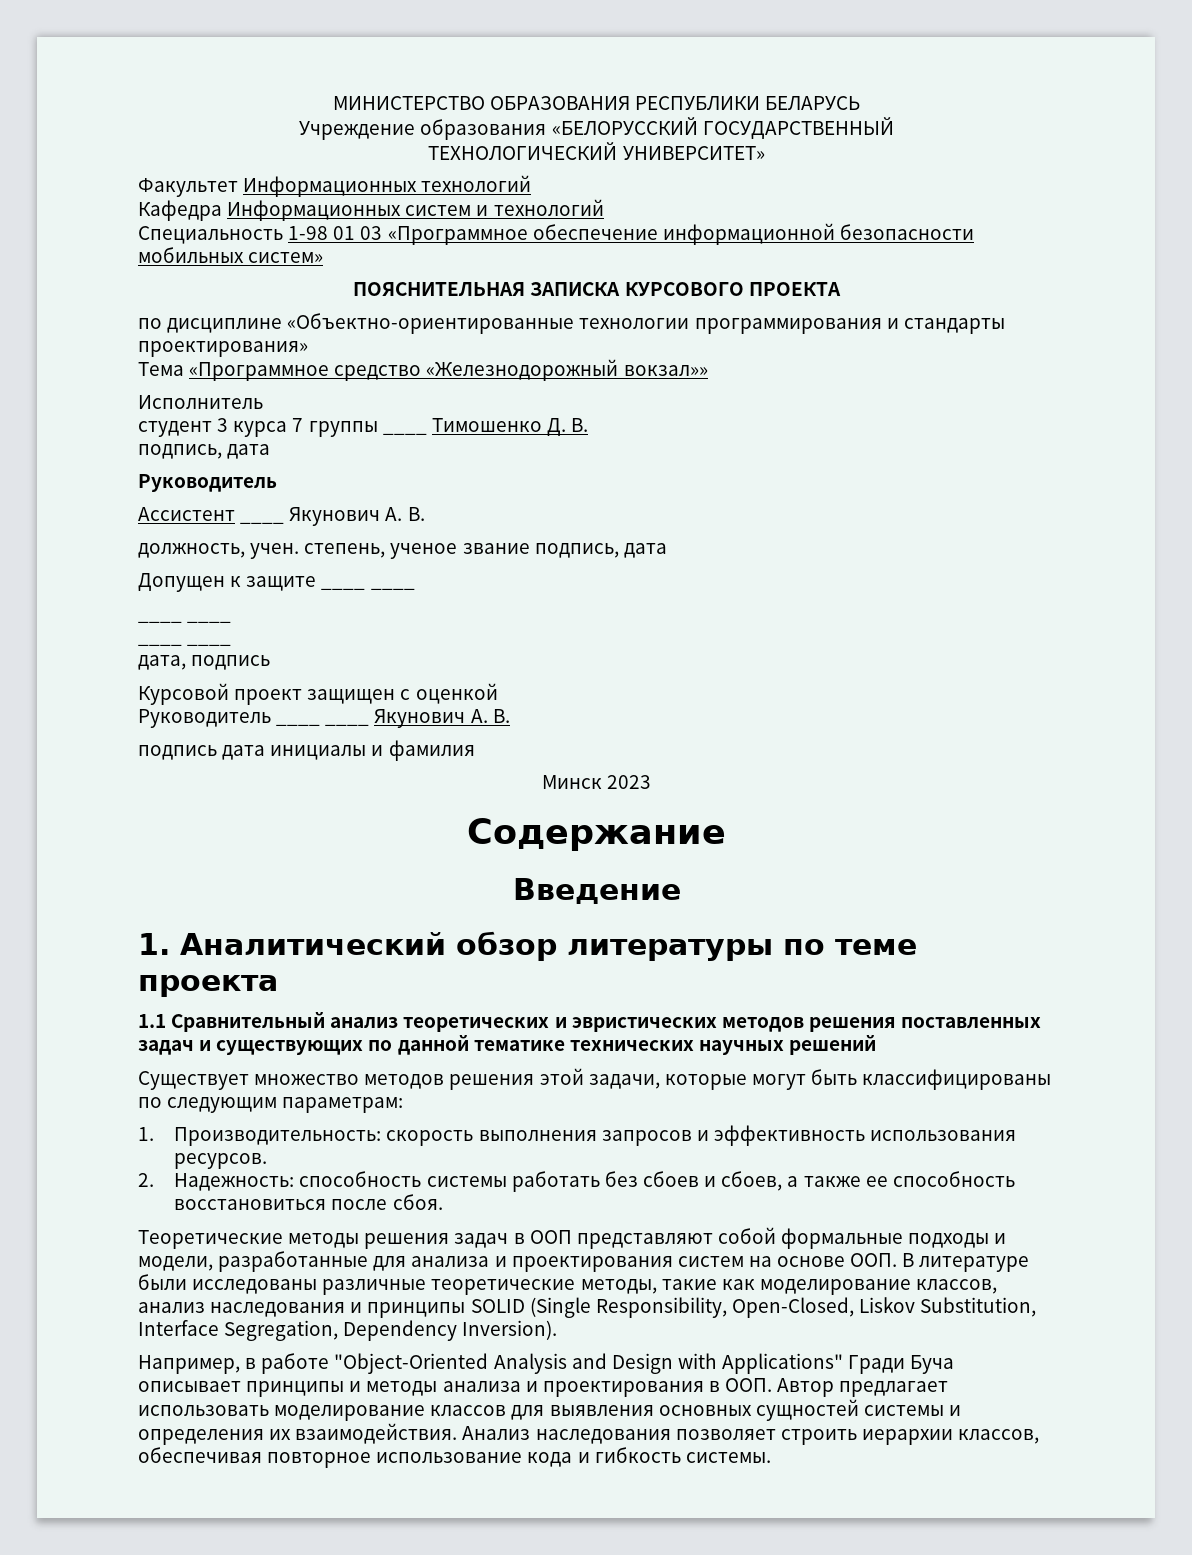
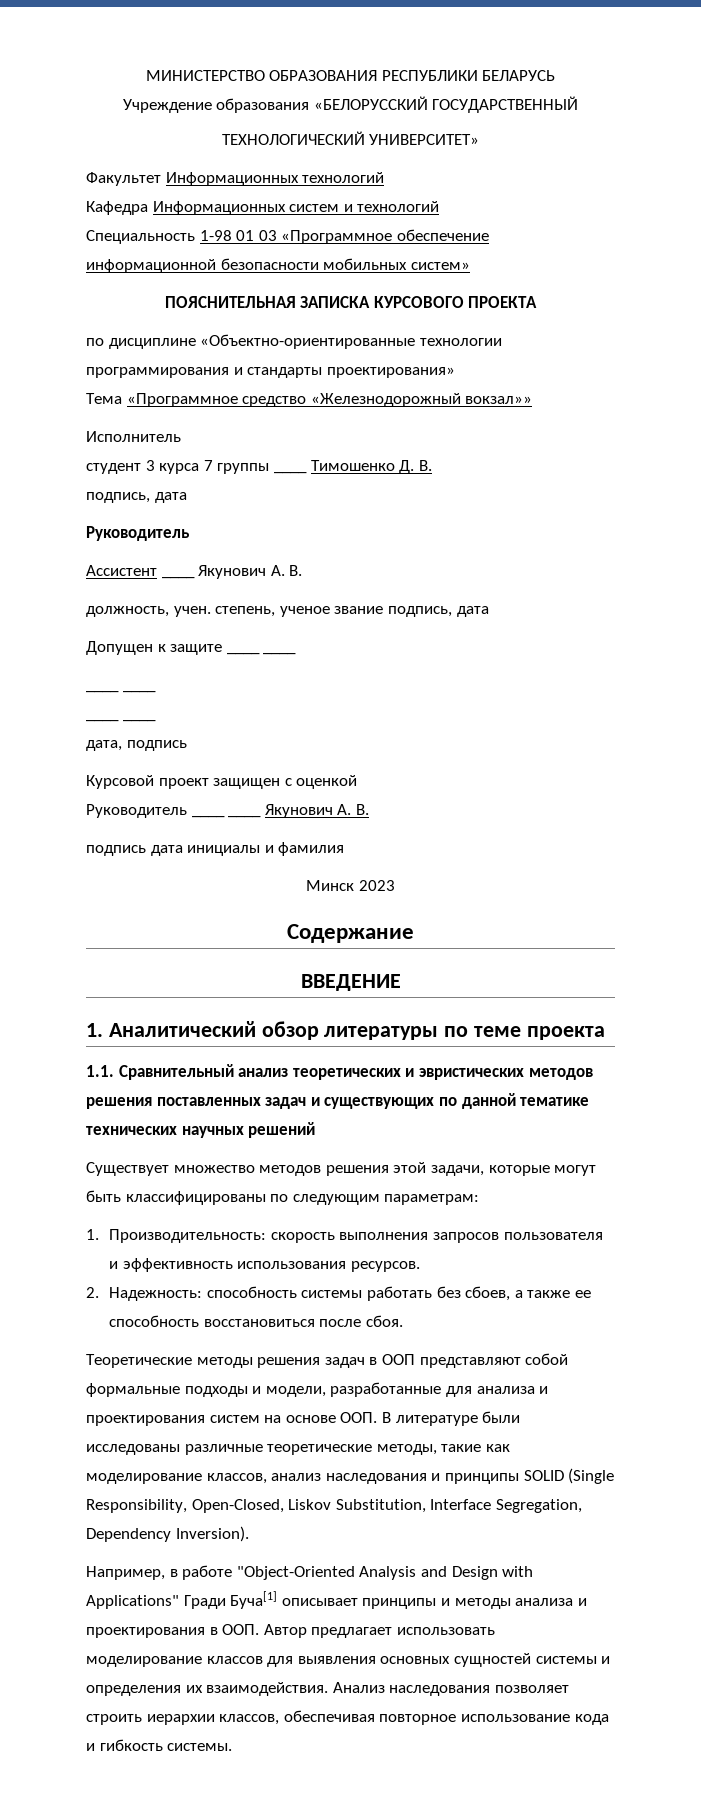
- Введение
+ ВВЕДЕНИЕ
- 1.1 Сравнительный анализ теоретических и эвристических методов решения поставленных задач и существующих по данной тематике технических научных решений
+ 1.1. Сравнительный анализ теоретических и эвристических методов решения поставленных задач и существующих по данной тематике технических научных решений
- 1. Производительность: скорость выполнения запросов и эффективность использования ресурсов.
+ 1. Производительность: скорость выполнения запросов пользователя и эффективность использования ресурсов.
- 2. Надежность: способность системы работать без сбоев и сбоев, а также ее способность восстановиться после сбоя.
+ 2. Надежность: способность системы работать без сбоев, а также ее способность восстановиться после сбоя.
- Например, в работе "Object-Oriented Analysis and Design with Applications" Гради Буча описывает принципы и методы анализа и проектирования в ООП. Автор предлагает использовать моделирование классов для выявления основных сущностей системы и определения их взаимодействия.
+ Например, в работе "Object-Oriented Analysis and Design with Applications" Гради Буча[1] описывает принципы и методы анализа и проектирования в ООП. Автор предлагает использовать моделирование классов для выявления основных сущностей системы и определения их взаимодействия.

